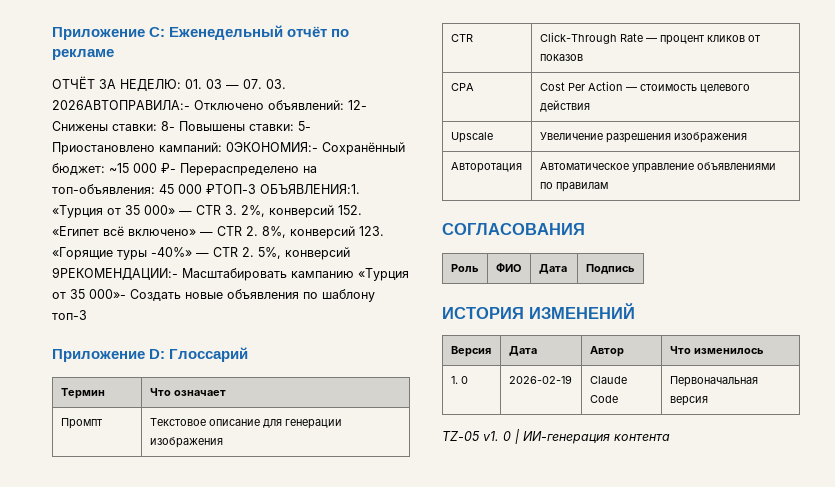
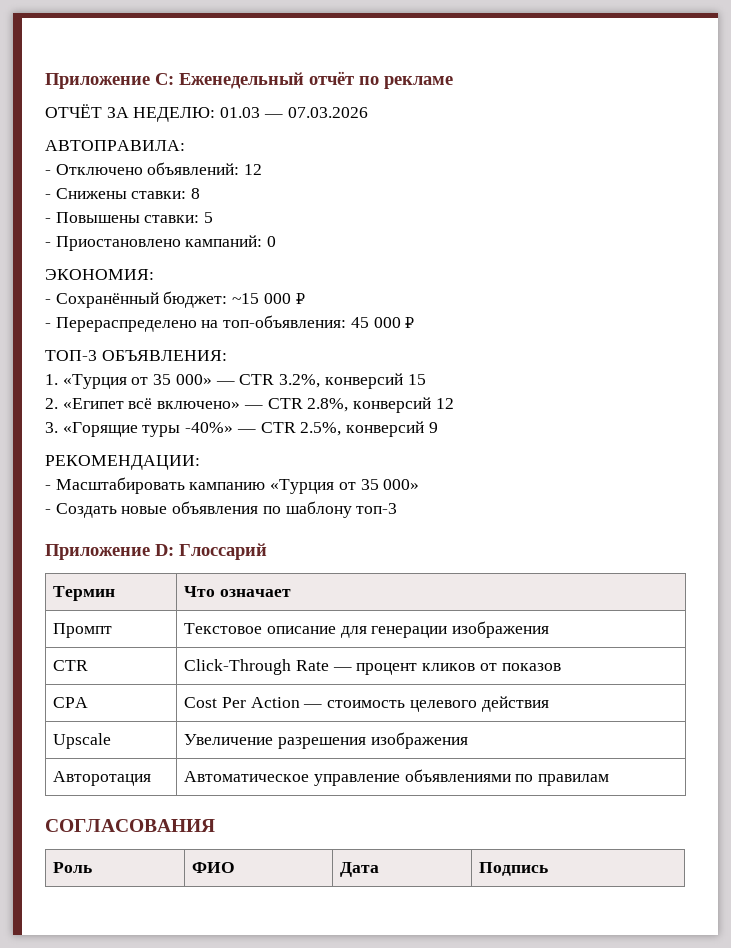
- ОТЧЁТ ЗА НЕДЕЛЮ: 01. 03 — 07. 03. 2026АВТОПРАВИЛА:- Отключено объявлений: 12- Снижены ставки: 8- Повышены ставки: 5- Приостановлено кампаний: 0ЭКОНОМИЯ:- Сохранённый бюджет: ~15 000 ₽- Перераспределено на топ-объявления: 45 000 ₽ТОП-3 ОБЪЯВЛЕНИЯ:1. «Турция от 35 000» — CTR 3. 2%, конверсий 152. «Египет всё включено» — CTR 2. 8%, конверсий 123. «Горящие туры -40%» — CTR 2. 5%, конверсий 9РЕКОМЕНДАЦИИ:- Масштабировать кампанию «Турция от 35 000»- Создать новые объявления по шаблону топ-3
+ ОТЧЁТ ЗА НЕДЕЛЮ: 01.03 — 07.03.2026
+ АВТОПРАВИЛА:
+ - Отключено объявлений: 12
+ - Снижены ставки: 8
+ - Повышены ставки: 5
+ - Приостановлено кампаний: 0
+ ЭКОНОМИЯ:
+ - Сохранённый бюджет: ~15 000 ₽
+ - Перераспределено на топ-объявления: 45 000 ₽
+ ТОП-3 ОБЪЯВЛЕНИЯ:
+ 1. «Турция от 35 000» — CTR 3.2%, конверсий 15
+ 2. «Египет всё включено» — CTR 2.8%, конверсий 12
+ 3. «Горящие туры -40%» — CTR 2.5%, конверсий 9
+ РЕКОМЕНДАЦИИ:
+ - Масштабировать кампанию «Турция от 35 000»
+ - Создать новые объявления по шаблону топ-3
- ИСТОРИЯ ИЗМЕНЕНИЙ
- Версия | Дата | Автор | Что изменилось
- 1. 0 | 2026-02-19 | Claude Code | Первоначальная версия
- TZ-05 v1. 0 | ИИ-генерация контента

